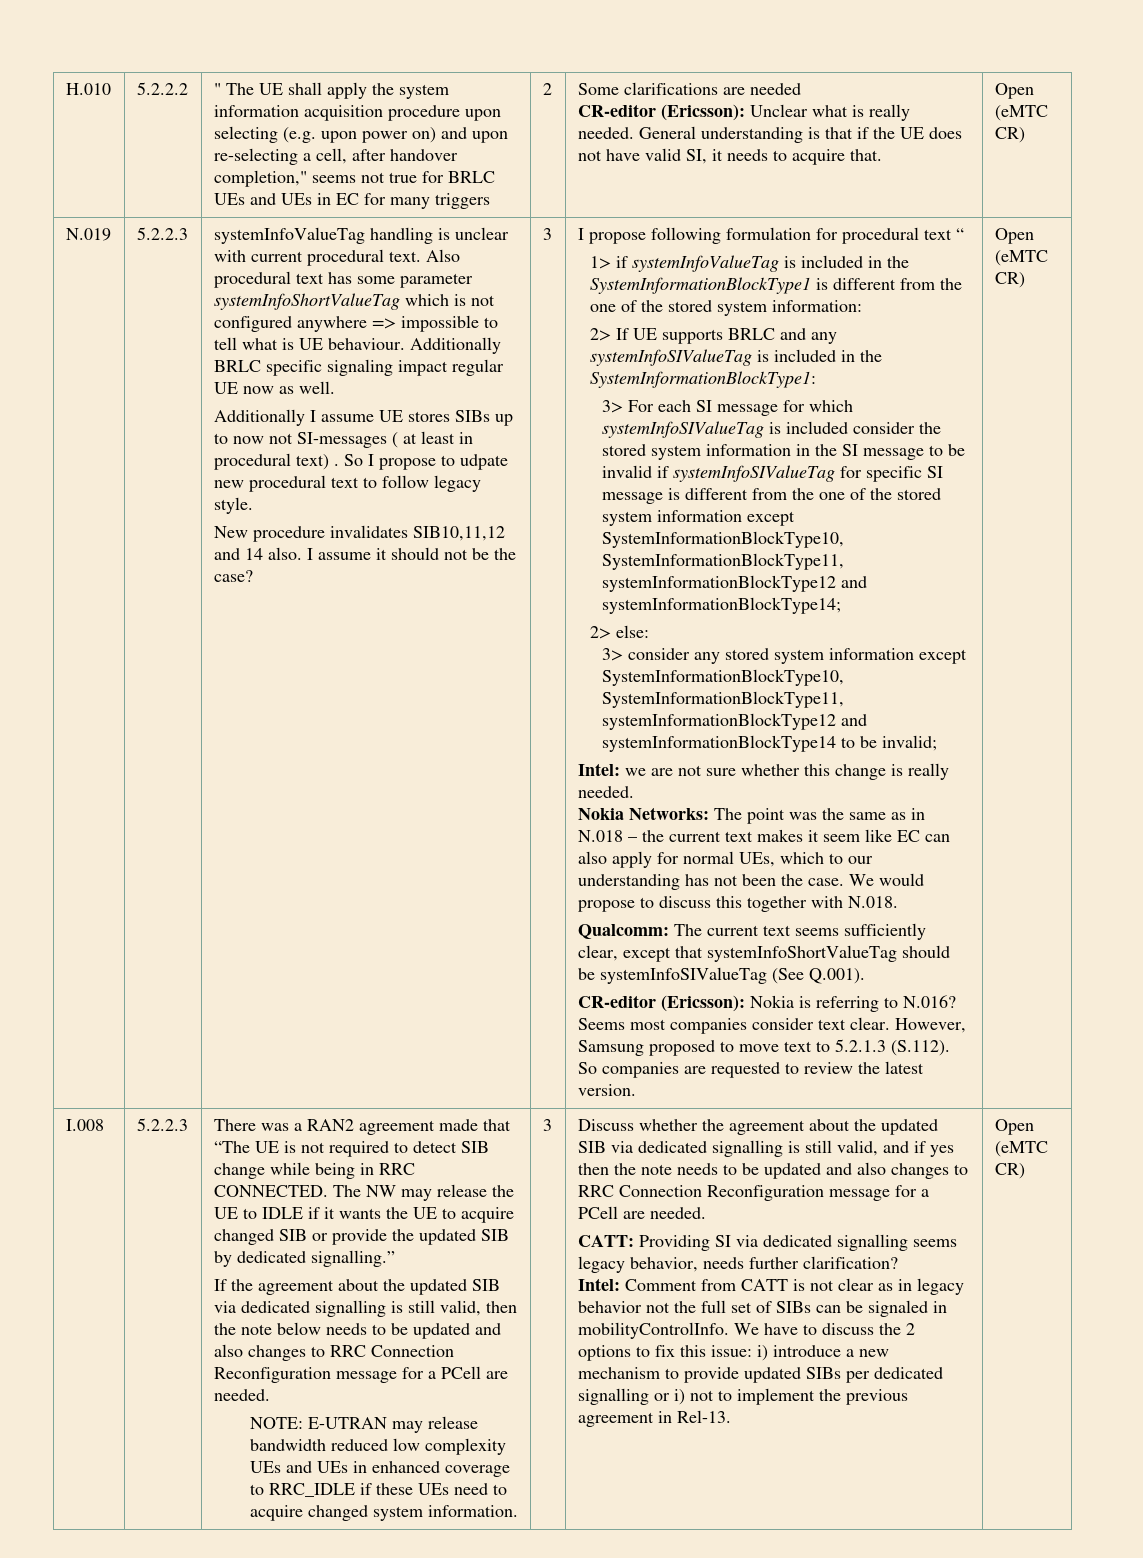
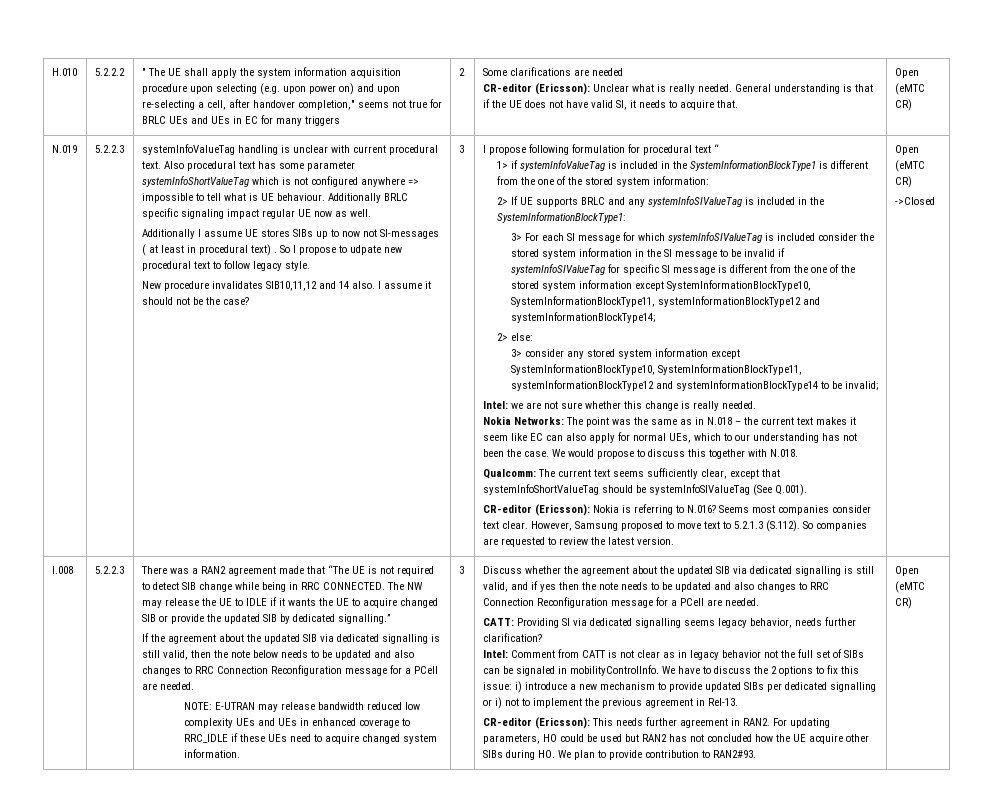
+ ->Closed
+ CR-editor (Ericsson): This needs further agreement in RAN2. For updating parameters, HO could be used but RAN2 has not concluded how the UE acquire other SIBs during HO. We plan to provide contribution to RAN2#93.

